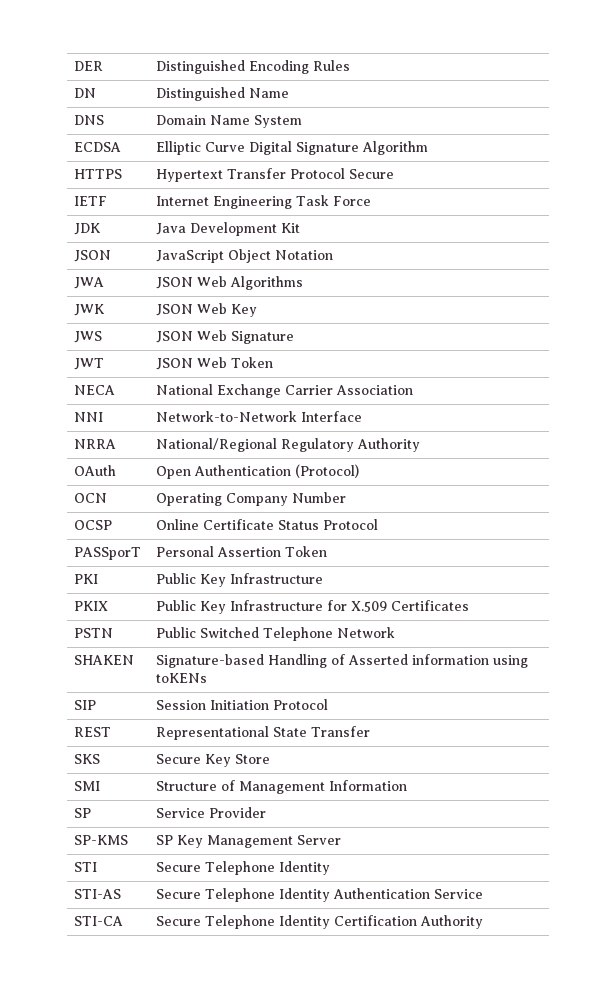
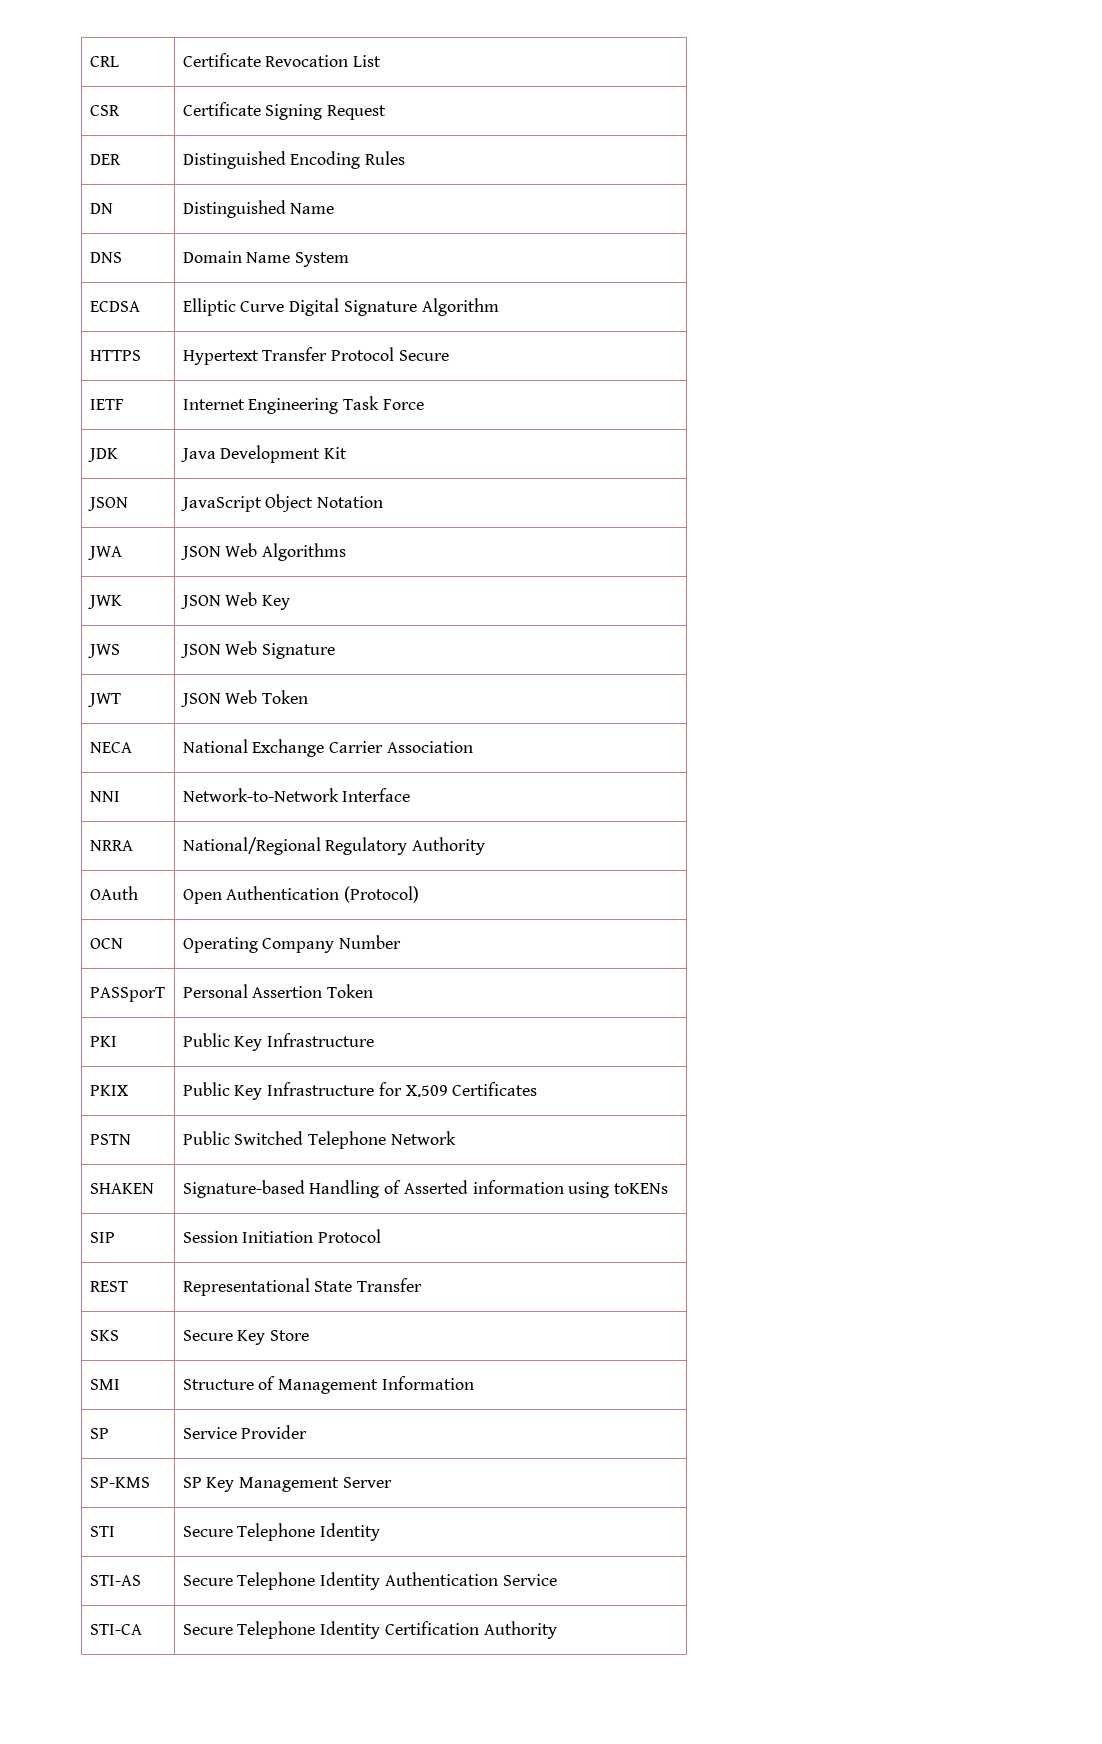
+ CRL | Certificate Revocation List
+ CSR | Certificate Signing Request
- OCSP | Online Certificate Status Protocol

